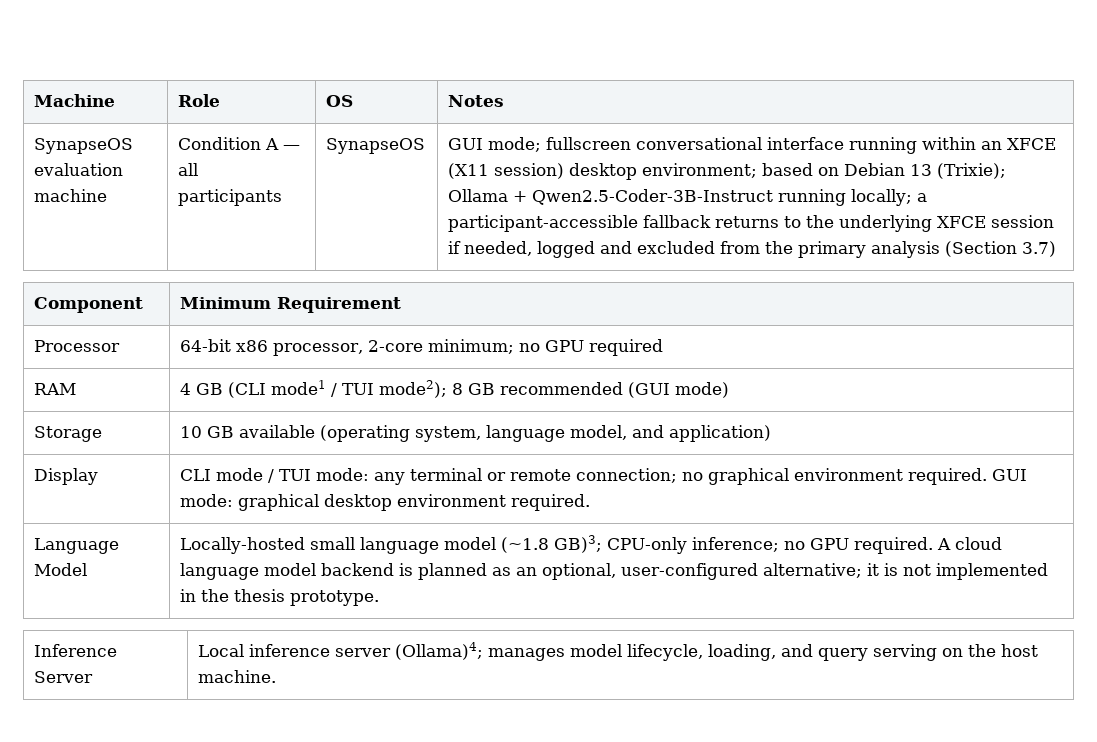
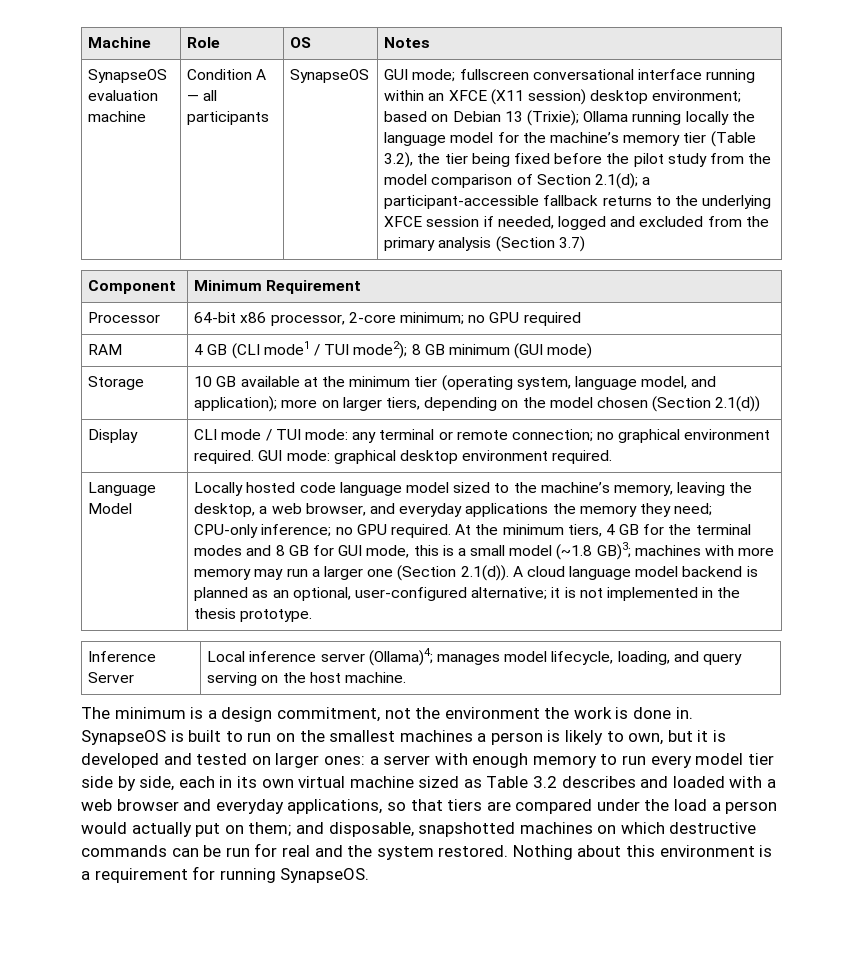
- GUI mode; fullscreen conversational interface running within an XFCE (X11 session) desktop environment; based on Debian 13 (Trixie); Ollama + Qwen2.5-Coder-3B-Instruct running locally; a participant-accessible fallback returns to the underlying XFCE session if needed, logged and excluded from the primary analysis (Section 3.7)
+ GUI mode; fullscreen conversational interface running within an XFCE (X11 session) desktop environment; based on Debian 13 (Trixie); Ollama running locally the language model for the machine’s memory tier (Table 3.2), the tier being fixed before the pilot study from the model comparison of Section 2.1(d); a participant-accessible fallback returns to the underlying XFCE session if needed, logged and excluded from the primary analysis (Section 3.7)
- RAM | 4 GB (CLI mode1 / TUI mode2); 8 GB recommended (GUI mode)
+ RAM | 4 GB (CLI mode1 / TUI mode2); 8 GB minimum (GUI mode)
- Storage | 10 GB available (operating system, language model, and application)
+ Storage | 10 GB available at the minimum tier (operating system, language model, and application); more on larger tiers, depending on the model chosen (Section 2.1(d))
- Locally-hosted small language model (~1.8 GB)3; CPU-only inference; no GPU required.
+ Locally hosted code language model sized to the machine’s memory, leaving the desktop, a web browser, and everyday applications the memory they need; CPU-only inference; no GPU required.
- A cloud language model backend is planned as an optional, user-configured alternative; it is not implemented in the thesis prototype.
+ At the minimum tiers, 4 GB for the terminal modes and 8 GB for GUI mode, this is a small model (~1.8 GB)3; machines with more memory may run a larger one (Section 2.1(d)). A cloud language model backend is planned as an optional, user-configured alternative; it is not implemented in the thesis prototype.
+ The minimum is a design commitment, not the environment the work is done in. SynapseOS is built to run on the smallest machines a person is likely to own, but it is developed and tested on larger ones: a server with enough memory to run every model tier side by side, each in its own virtual machine sized as Table 3.2 describes and loaded with a web browser and everyday applications, so that tiers are compared under the load a person would actually put on them; and disposable, snapshotted machines on which destructive commands can be run for real and the system restored. Nothing about this environment is a requirement for running SynapseOS.

